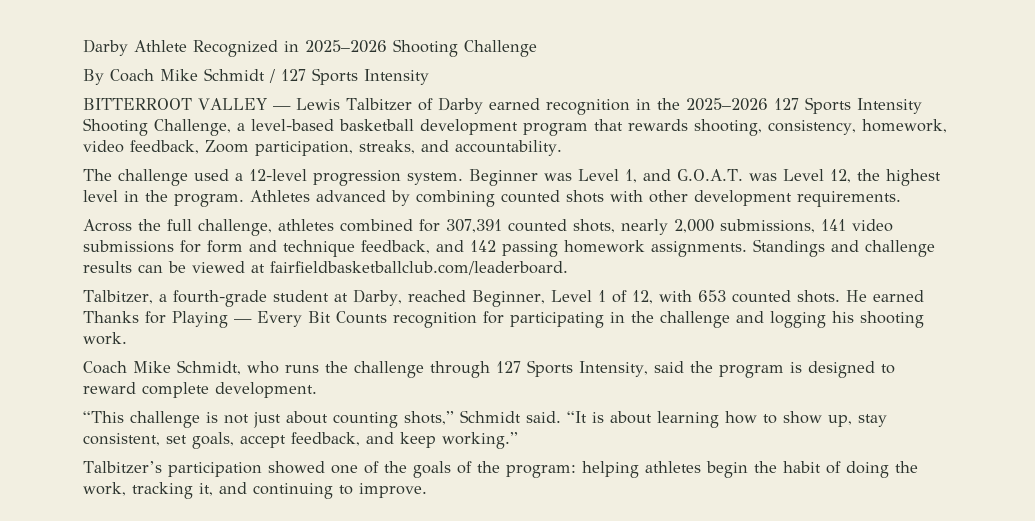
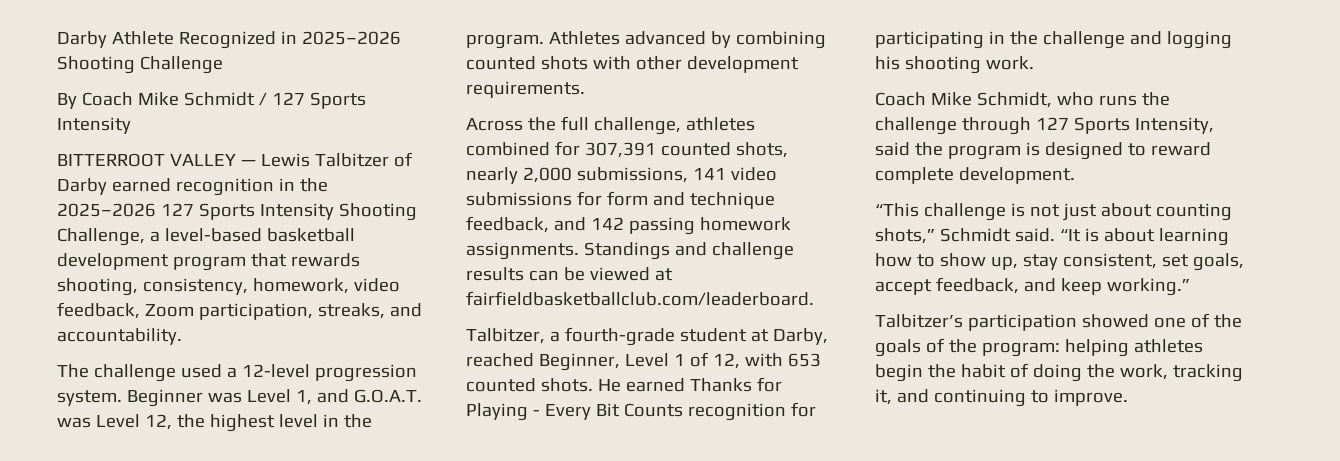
- He earned Thanks for Playing — Every Bit Counts recognition for participating in the challenge and logging his shooting work.
+ He earned Thanks for Playing - Every Bit Counts recognition for participating in the challenge and logging his shooting work.

